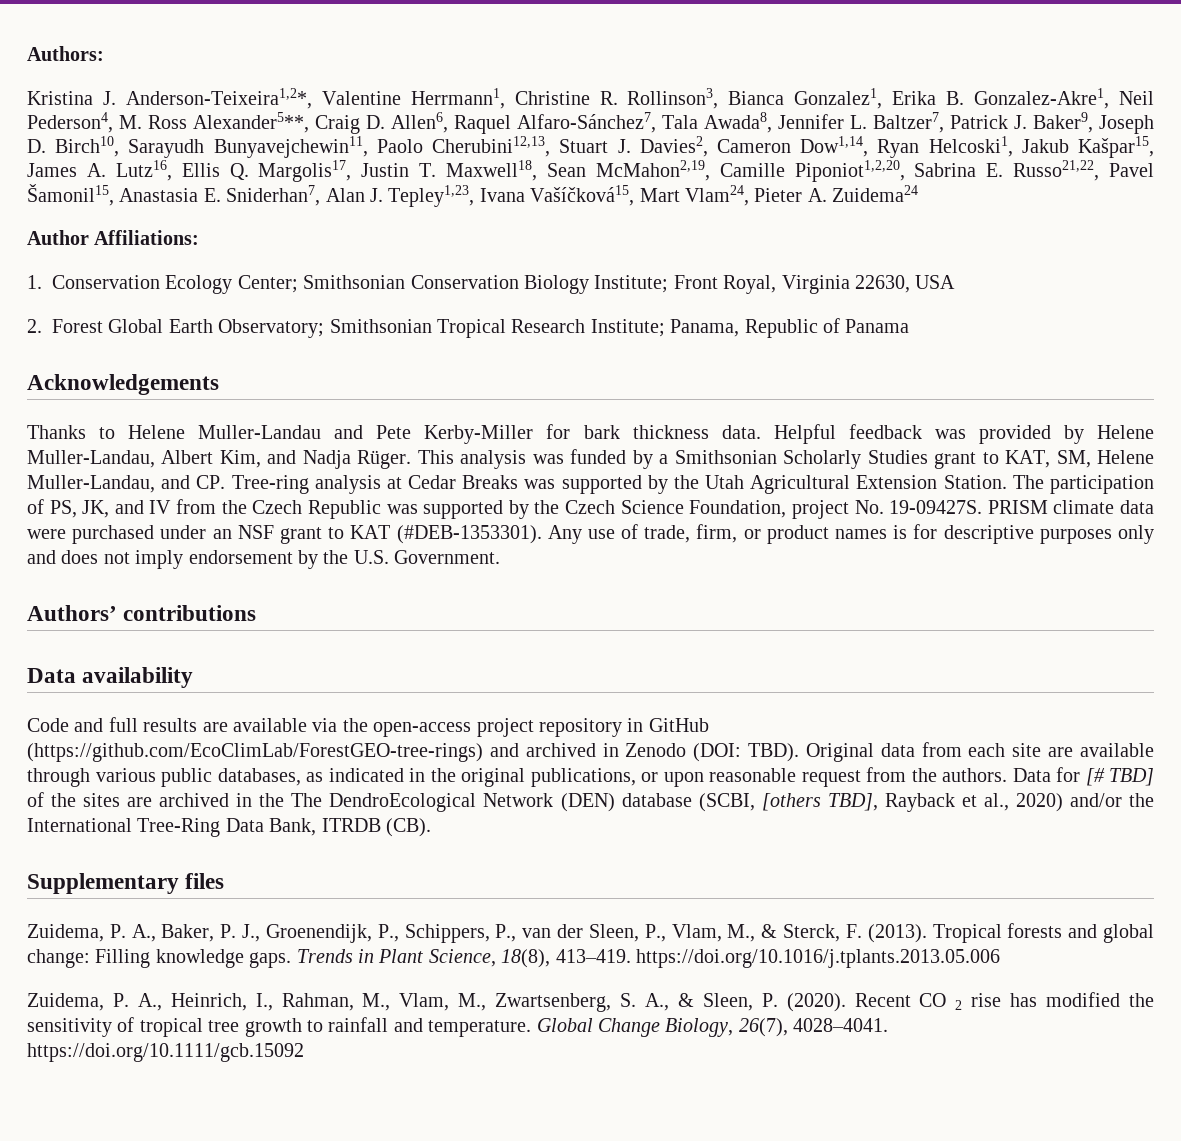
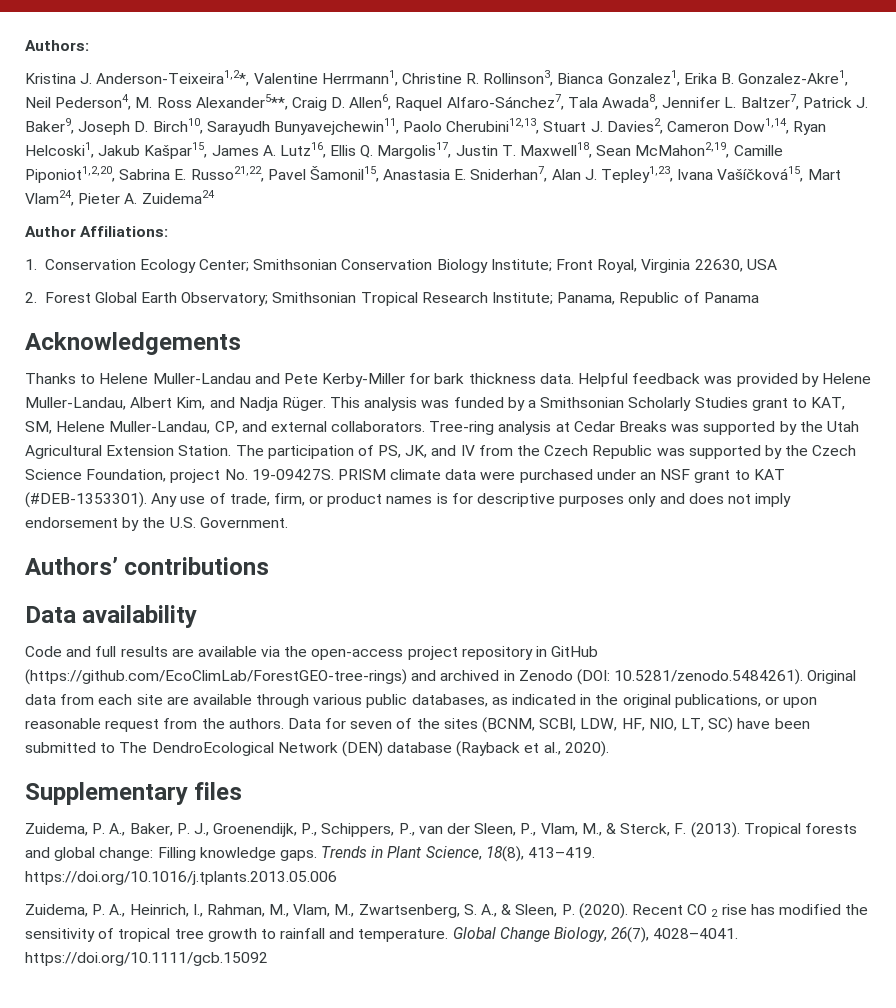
- This analysis was funded by a Smithsonian Scholarly Studies grant to KAT, SM, Helene Muller-Landau, and CP. Tree-ring analysis at Cedar Breaks was supported by the Utah Agricultural Extension Station.
+ This analysis was funded by a Smithsonian Scholarly Studies grant to KAT, SM, Helene Muller-Landau, CP, and external collaborators. Tree-ring analysis at Cedar Breaks was supported by the Utah Agricultural Extension Station.
- Code and full results are available via the open-access project repository in GitHub (https://github.com/EcoClimLab/ForestGEO-tree-rings) and archived in Zenodo (DOI: TBD). Original data from each site are available through various public databases, as indicated in the original publications, or upon reasonable request from the authors.
+ Code and full results are available via the open-access project repository in GitHub (https://github.com/EcoClimLab/ForestGEO-tree-rings) and archived in Zenodo (DOI: 10.5281/zenodo.5484261). Original data from each site are available through various public databases, as indicated in the original publications, or upon reasonable request from the authors.
- Data for [# TBD] of the sites are archived in the The DendroEcological Network (DEN) database (SCBI, [others TBD], Rayback et al., 2020) and/or the International Tree-Ring Data Bank, ITRDB (CB).
+ Data for seven of the sites (BCNM, SCBI, LDW, HF, NIO, LT, SC) have been submitted to The DendroEcological Network (DEN) database (Rayback et al., 2020).

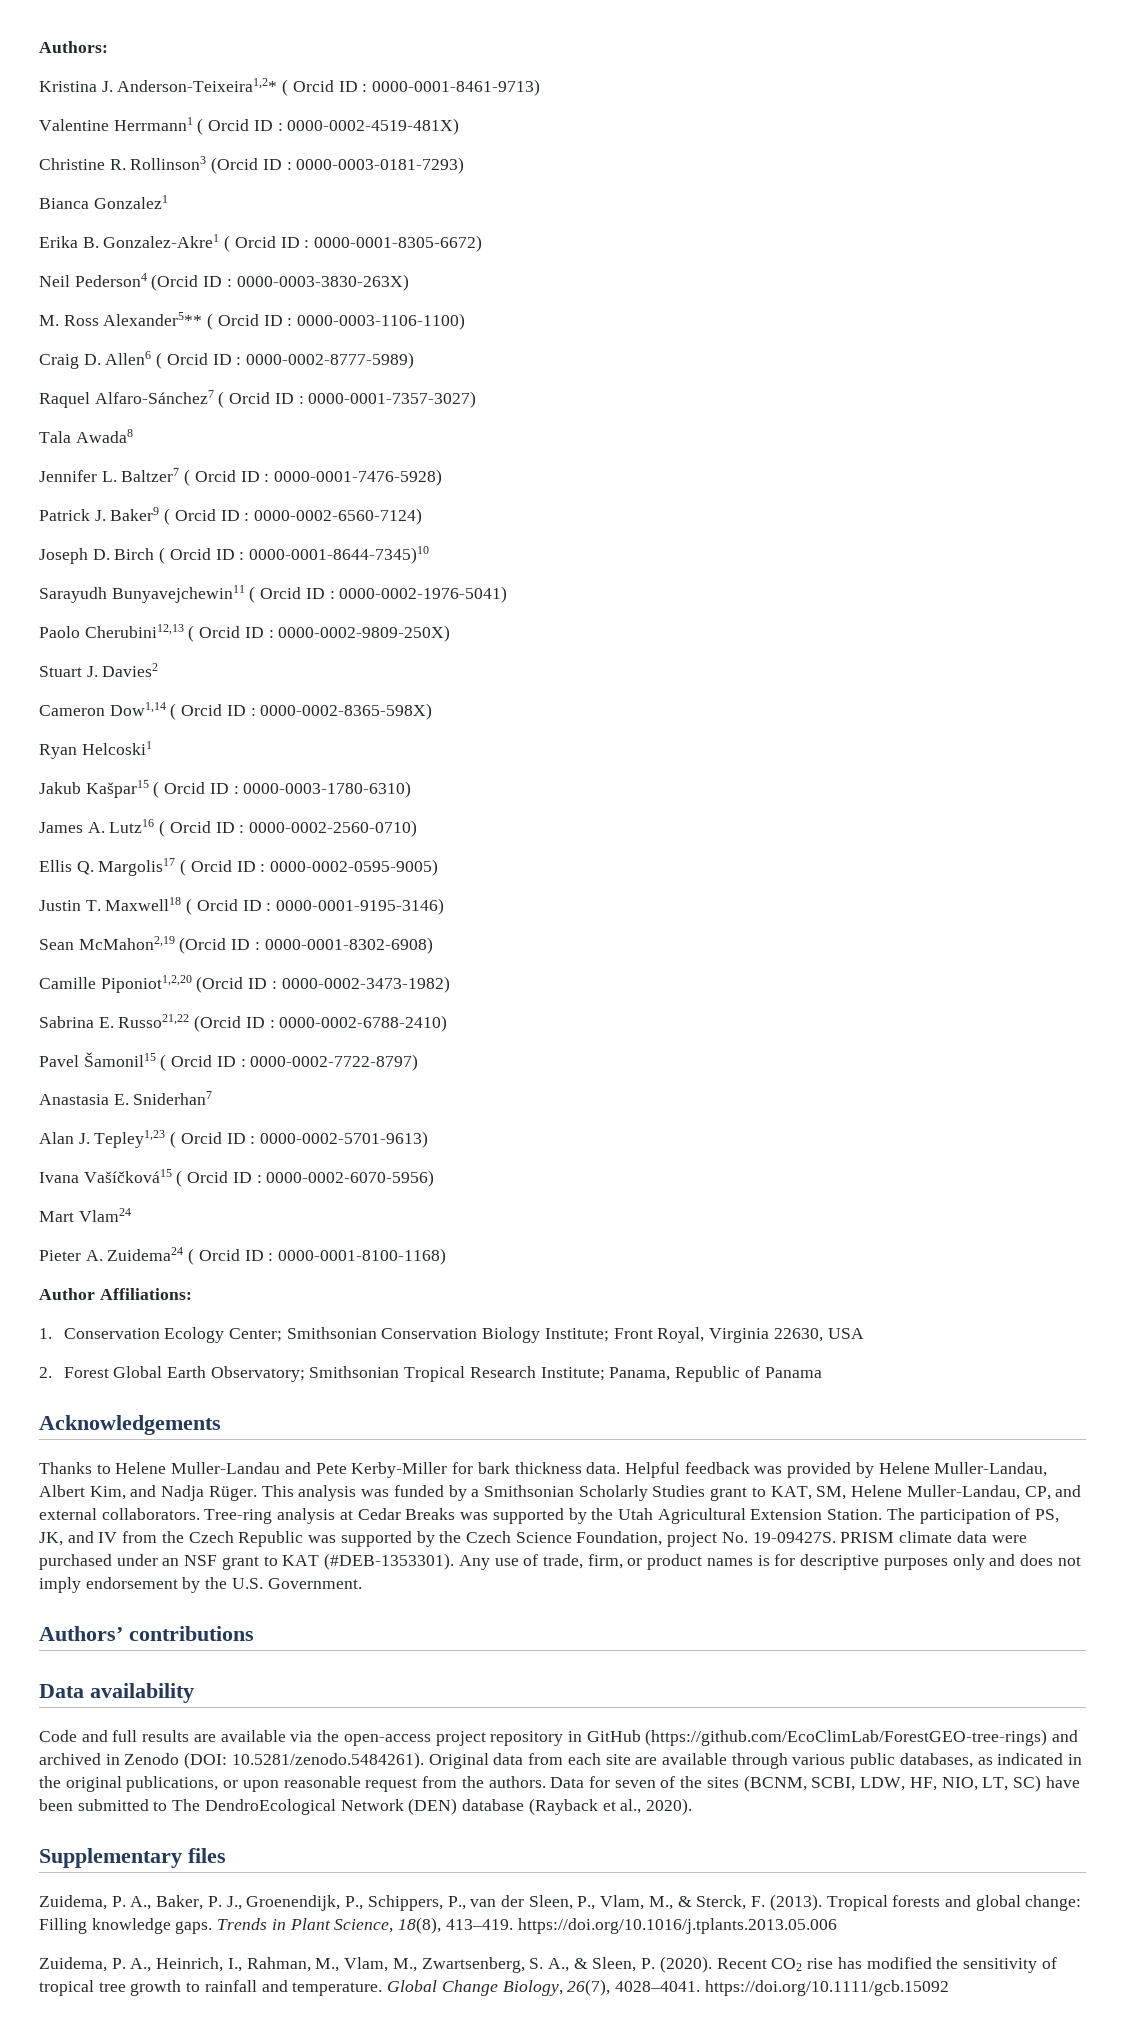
- Kristina J. Anderson-Teixeira1,2*, Valentine Herrmann1, Christine R. Rollinson3, Bianca Gonzalez1, Erika B. Gonzalez-Akre1, Neil Pederson4, M. Ross Alexander5**, Craig D. Allen6, Raquel Alfaro-Sánchez7, Tala Awada8, Jennifer L. Baltzer7, Patrick J. Baker9, Joseph D. Birch10, Sarayudh Bunyavejchewin11, Paolo Cherubini12,13, Stuart J. Davies2, Cameron Dow1,14, Ryan Helcoski1, Jakub Kašpar15, James A. Lutz16, Ellis Q. Margolis17, Justin T. Maxwell18, Sean McMahon2,19, Camille Piponiot1,2,20, Sabrina E. Russo21,22, Pavel Šamonil15, Anastasia E. Sniderhan7, Alan J. Tepley1,23, Ivana Vašíčková15, Mart Vlam24, Pieter A. Zuidema24
+ Kristina J. Anderson-Teixeira1,2* ( Orcid ID : 0000-0001-8461-9713)
+ Valentine Herrmann1 ( Orcid ID : 0000-0002-4519-481X)
+ Christine R. Rollinson3 (Orcid ID : 0000-0003-0181-7293)
+ Bianca Gonzalez1
+ Erika B. Gonzalez-Akre1 ( Orcid ID : 0000-0001-8305-6672)
+ Neil Pederson4 (Orcid ID : 0000-0003-3830-263X)
+ M. Ross Alexander5** ( Orcid ID : 0000-0003-1106-1100)
+ Craig D. Allen6 ( Orcid ID : 0000-0002-8777-5989)
+ Raquel Alfaro-Sánchez7 ( Orcid ID : 0000-0001-7357-3027)
+ Tala Awada8
+ Jennifer L. Baltzer7 ( Orcid ID : 0000-0001-7476-5928)
+ Patrick J. Baker9 ( Orcid ID : 0000-0002-6560-7124)
+ Joseph D. Birch ( Orcid ID : 0000-0001-8644-7345)10
+ Sarayudh Bunyavejchewin11 ( Orcid ID : 0000-0002-1976-5041)
+ Paolo Cherubini12,13 ( Orcid ID : 0000-0002-9809-250X)
+ Stuart J. Davies2
+ Cameron Dow1,14 ( Orcid ID : 0000-0002-8365-598X)
+ Ryan Helcoski1
+ Jakub Kašpar15 ( Orcid ID : 0000-0003-1780-6310)
+ James A. Lutz16 ( Orcid ID : 0000-0002-2560-0710)
+ Ellis Q. Margolis17 ( Orcid ID : 0000-0002-0595-9005)
+ Justin T. Maxwell18 ( Orcid ID : 0000-0001-9195-3146)
+ Sean McMahon2,19 (Orcid ID : 0000-0001-8302-6908)
+ Camille Piponiot1,2,20 (Orcid ID : 0000-0002-3473-1982)
+ Sabrina E. Russo21,22 (Orcid ID : 0000-0002-6788-2410)
+ Pavel Šamonil15 ( Orcid ID : 0000-0002-7722-8797)
+ Anastasia E. Sniderhan7
+ Alan J. Tepley1,23 ( Orcid ID : 0000-0002-5701-9613)
+ Ivana Vašíčková15 ( Orcid ID : 0000-0002-6070-5956)
+ Mart Vlam24
+ Pieter A. Zuidema24 ( Orcid ID : 0000-0001-8100-1168)
- Recent CO 2 rise has modified the sensitivity of tropical tree growth to rainfall and temperature.
+ Recent CO2 rise has modified the sensitivity of tropical tree growth to rainfall and temperature.

